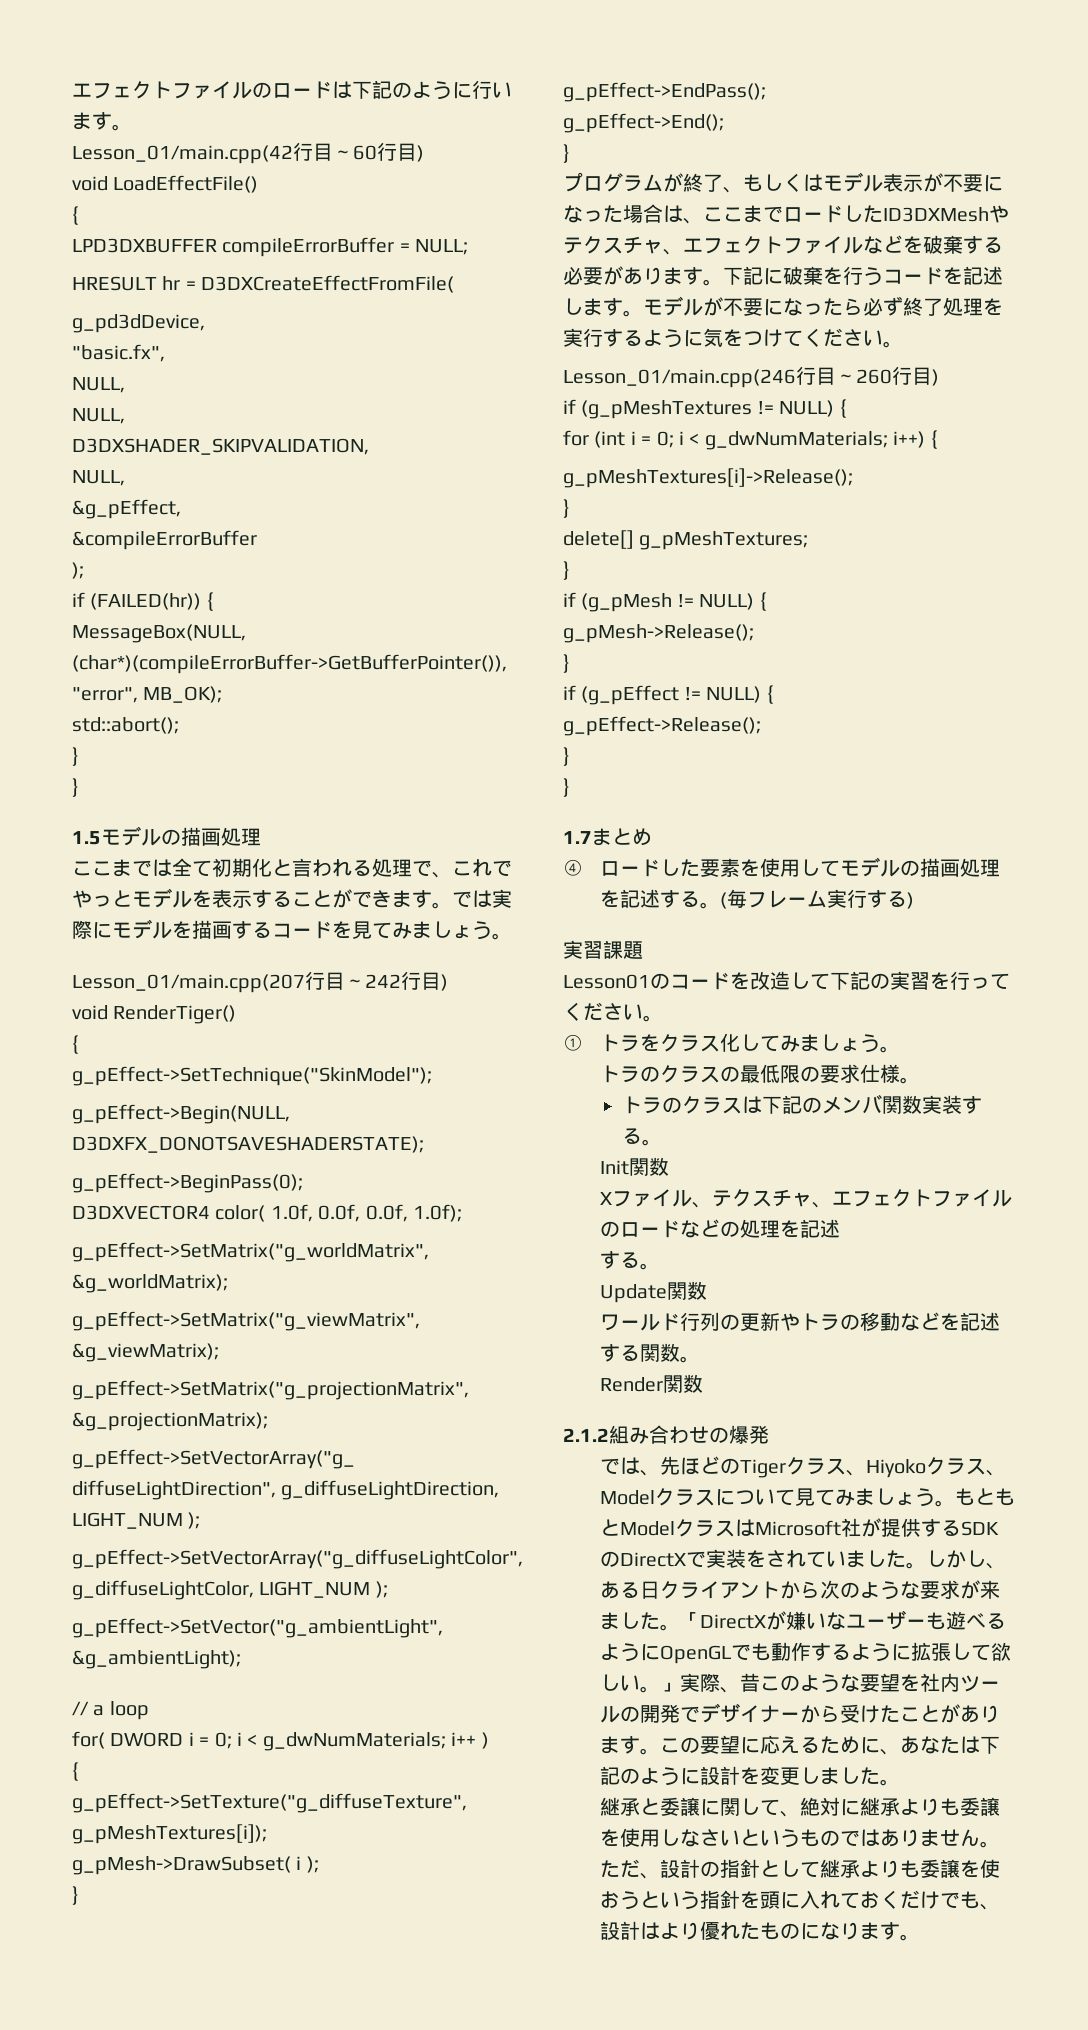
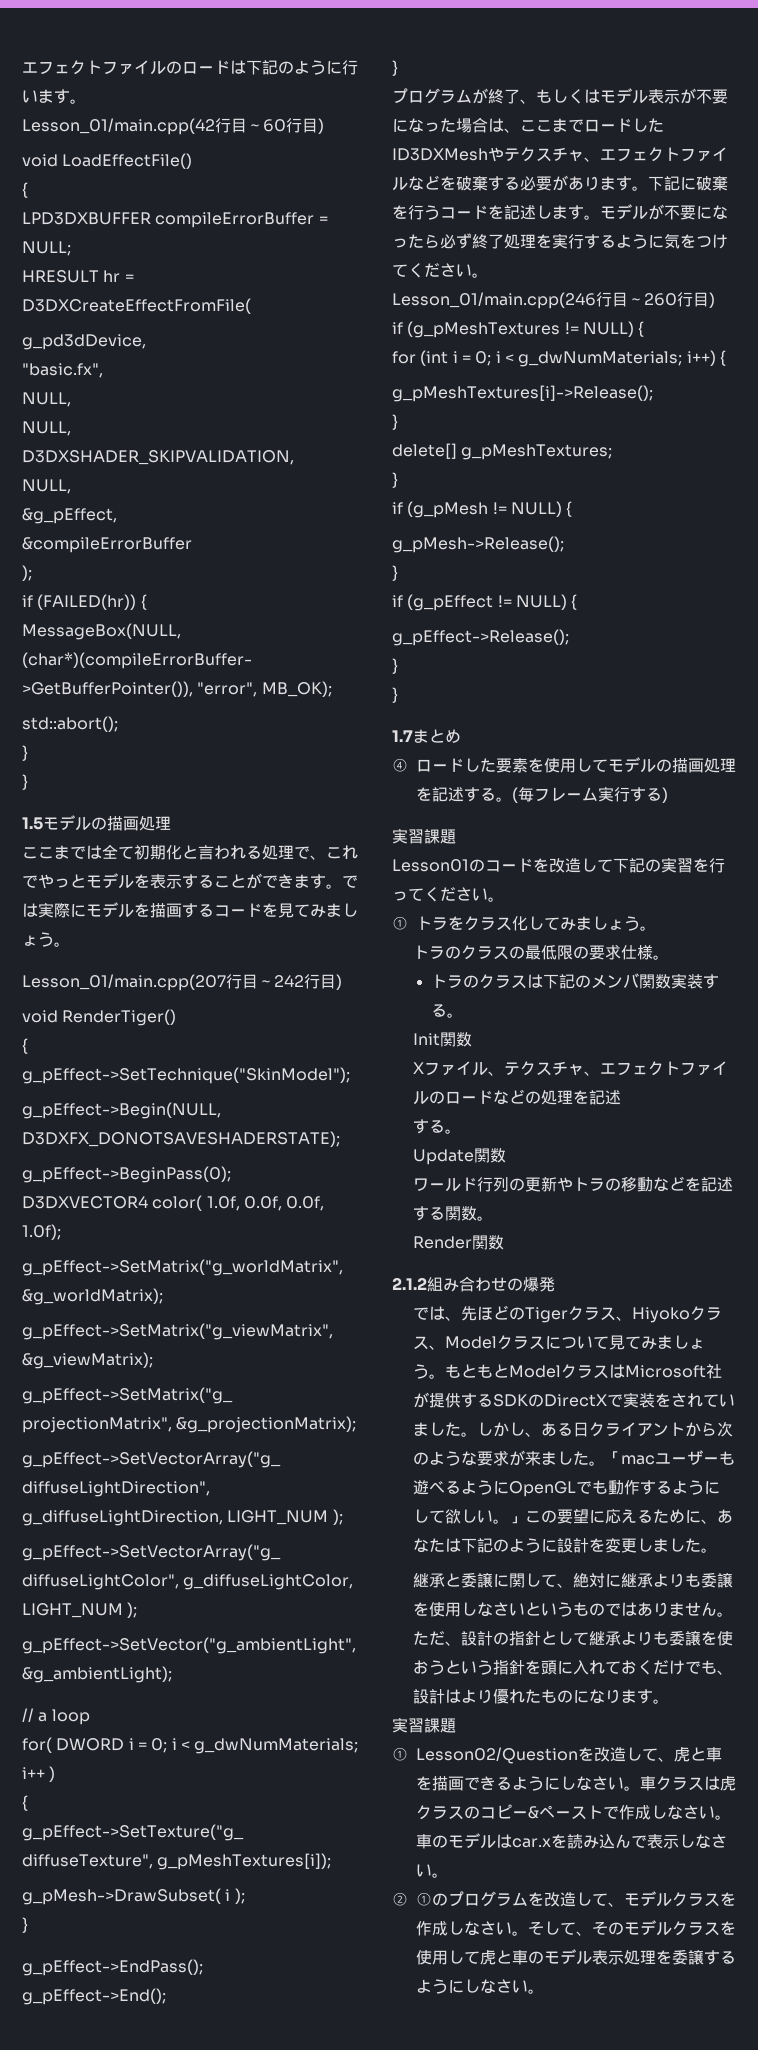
- 「DirectXが嫌いなユーザーも遊べるようにOpenGLでも動作するように拡張して欲しい。」実際、昔このような要望を社内ツールの開発でデザイナーから受けたことがあります。この要望に応えるために、あなたは下記のように設計を変更しました。
+ 「macユーザーも遊べるようにOpenGLでも動作するようにして欲しい。」この要望に応えるために、あなたは下記のように設計を変更しました。
  ただ、設計の指針として継承よりも委譲を使おうという指針を頭に入れておくだけでも、設計はより優れたものになります。
+ 実習課題
+ ① Lesson02/Questionを改造して、虎と車を描画できるようにしなさい。車クラスは虎クラスのコピー&ペーストで作成しなさい。車のモデルはcar.xを読み込んで表示しなさい。
+ ② ①のプログラムを改造して、モデルクラスを作成しなさい。そして、そのモデルクラスを使用して虎と車のモデル表示処理を委譲するようにしなさい。

